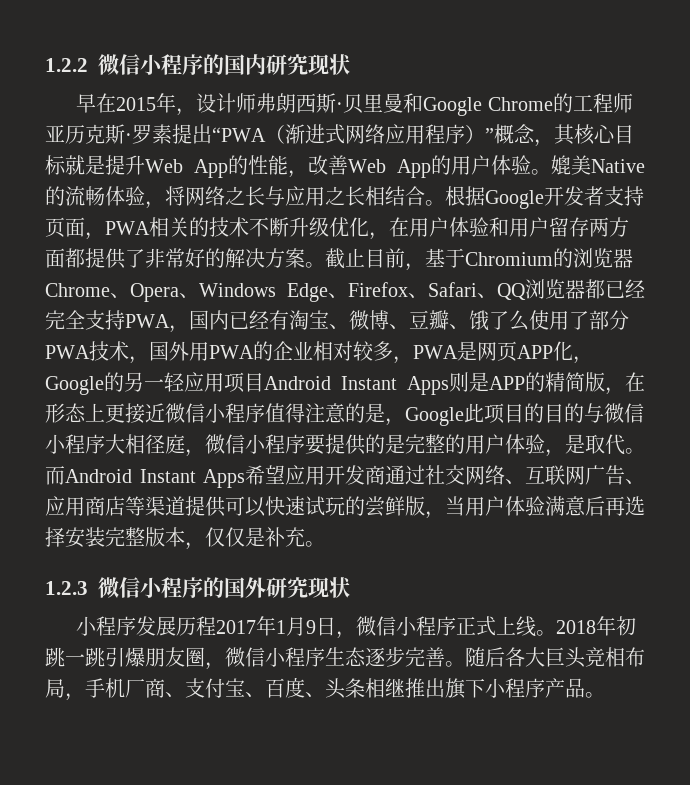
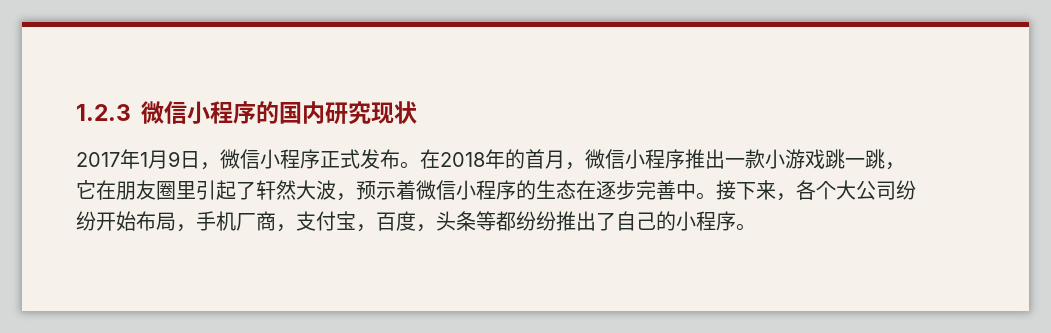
- 1.2.2微信小程序的国内研究现状
+ 1.2.3微信小程序的国内研究现状
- 早在2015年，设计师弗朗西斯·贝里曼和Google Chrome的工程师亚历克斯·罗素提出“PWA（渐进式网络应用程序）”概念，其核心目标就是提升Web App的性能，改善Web App的用户体验。媲美Native的流畅体验，将网络之长与应用之长相结合。根据Google开发者支持页面，PWA相关的技术不断升级优化，在用户体验和用户留存两方面都提供了非常好的解决方案。截止目前，基于Chromium的浏览器Chrome、Opera、Windows Edge、Firefox、Safari、QQ浏览器都已经完全支持PWA，国内已经有淘宝、微博、豆瓣、饿了么使用了部分PWA技术，国外用PWA的企业相对较多，PWA是网页APP化，Google的另一轻应用项目Android Instant Apps则是APP的精简版，在形态上更接近微信小程序值得注意的是，Google此项目的目的与微信小程序大相径庭，微信小程序要提供的是完整的用户体验，是取代。而Android Instant Apps希望应用开发商通过社交网络、互联网广告、应用商店等渠道提供可以快速试玩的尝鲜版，当用户体验满意后再选择安装完整版本，仅仅是补充。
- 1.2.3微信小程序的国外研究现状
- 小程序发展历程2017年1月9日，微信小程序正式上线。2018年初跳一跳引爆朋友圈，微信小程序生态逐步完善。随后各大巨头竞相布局，手机厂商、支付宝、百度、头条相继推出旗下小程序产品。
+ 2017年1月9日，微信小程序正式发布。在2018年的首月，微信小程序推出一款小游戏跳一跳，它在朋友圈里引起了轩然大波，预示着微信小程序的生态在逐步完善中。接下来，各个大公司纷纷开始布局，手机厂商，支付宝，百度，头条等都纷纷推出了自己的小程序。

